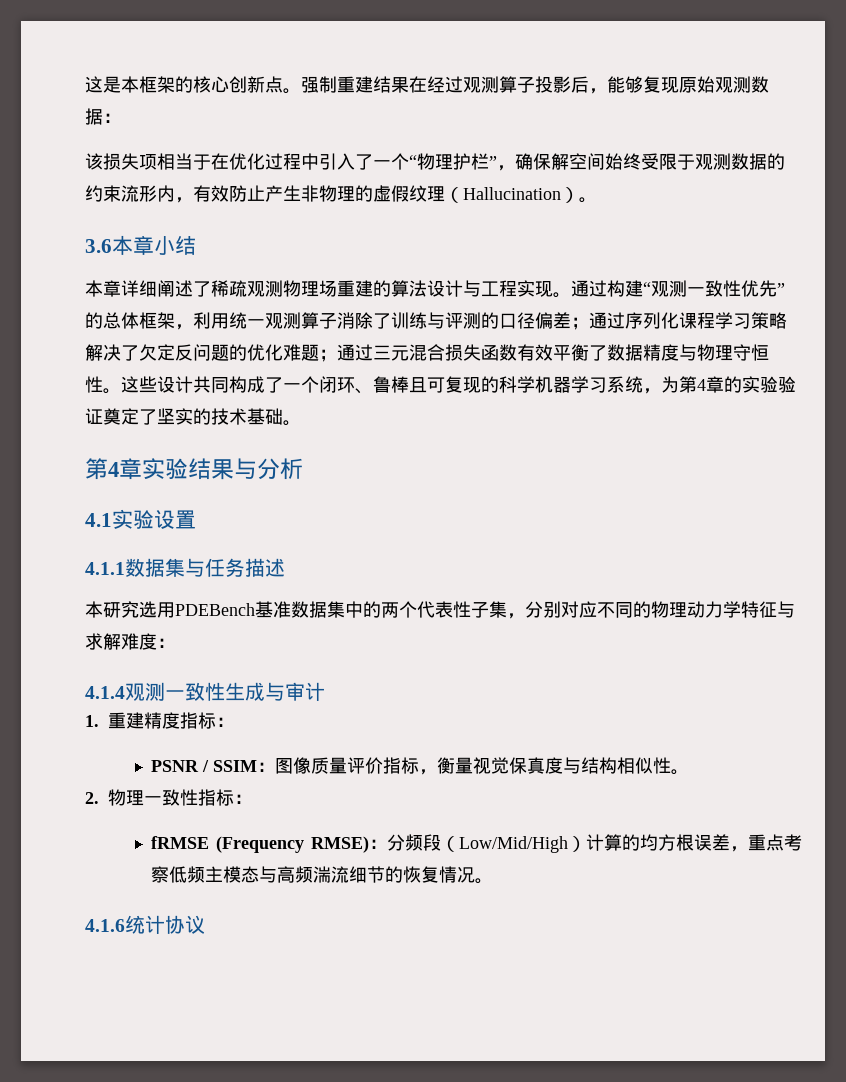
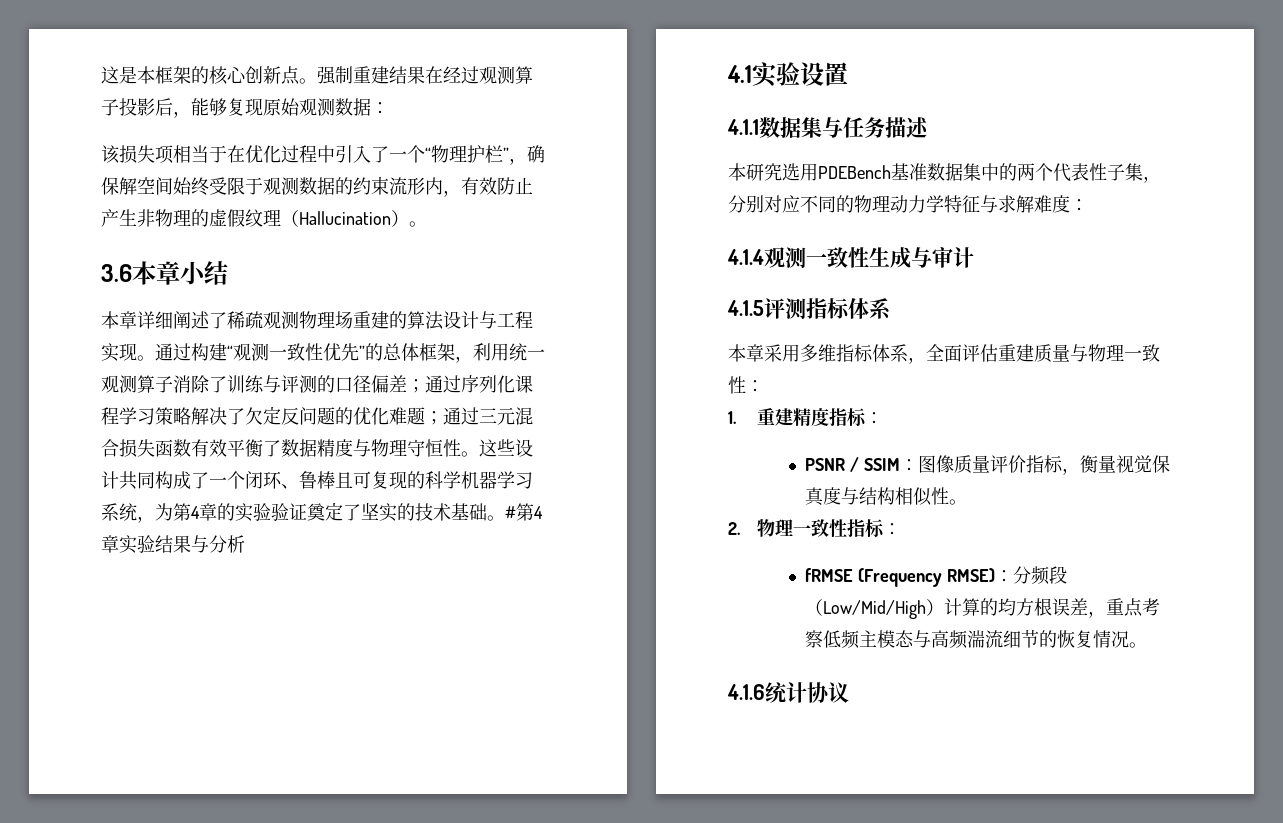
- 这些设计共同构成了一个闭环、鲁棒且可复现的科学机器学习系统，为第4章的实验验证奠定了坚实的技术基础。
- 第4章实验结果与分析
+ 这些设计共同构成了一个闭环、鲁棒且可复现的科学机器学习系统，为第4章的实验验证奠定了坚实的技术基础。#第4章实验结果与分析
+ 4.1.5评测指标体系
+ 本章采用多维指标体系，全面评估重建质量与物理一致性：

